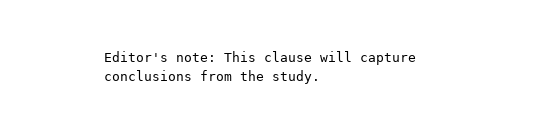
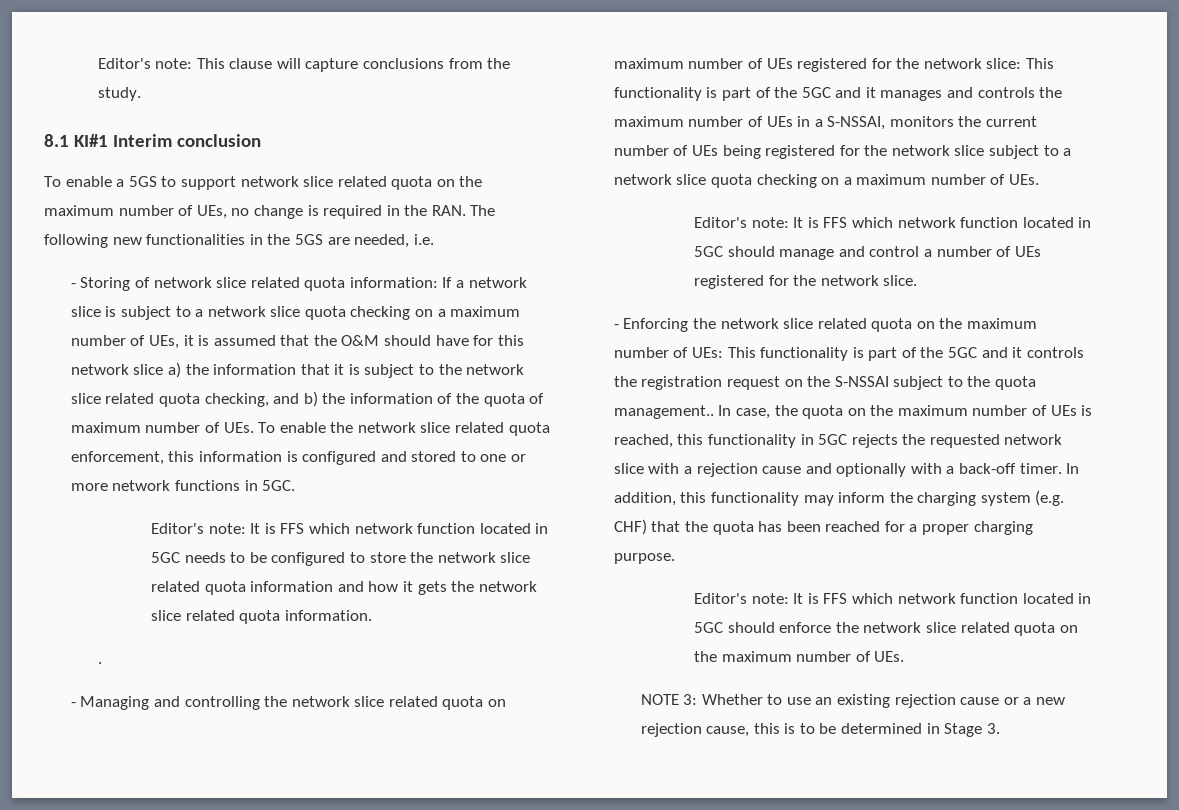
+ 8.1 KI#1 Interim conclusion
+ To enable a 5GS to support network slice related quota on the maximum number of UEs, no change is required in the RAN. The following new functionalities in the 5GS are needed, i.e.
+ - Storing of network slice related quota information: If a network slice is subject to a network slice quota checking on a maximum number of UEs, it is assumed that the O&M should have for this network slice a) the information that it is subject to the network slice related quota checking, and b) the information of the quota of maximum number of UEs. To enable the network slice related quota enforcement, this information is configured and stored to one or more network functions in 5GC.
+ Editor's note: It is FFS which network function located in 5GC needs to be configured to store the network slice related quota information and how it gets the network slice related quota information.
+ .
+ - Managing and controlling the network slice related quota on maximum number of UEs registered for the network slice: This functionality is part of the 5GC and it manages and controls the maximum number of UEs in a S-NSSAI, monitors the current number of UEs being registered for the network slice subject to a network slice quota checking on a maximum number of UEs.
+ Editor's note: It is FFS which network function located in 5GC should manage and control a number of UEs registered for the network slice.
+ - Enforcing the network slice related quota on the maximum number of UEs: This functionality is part of the 5GC and it controls the registration request on the S-NSSAI subject to the quota management.. In case, the quota on the maximum number of UEs is reached, this functionality in 5GC rejects the requested network slice with a rejection cause and optionally with a back-off timer. In addition, this functionality may inform the charging system (e.g. CHF) that the quota has been reached for a proper charging purpose.
+ Editor's note: It is FFS which network function located in 5GC should enforce the network slice related quota on the maximum number of UEs.
+ NOTE 3: Whether to use an existing rejection cause or a new rejection cause, this is to be determined in Stage 3.

